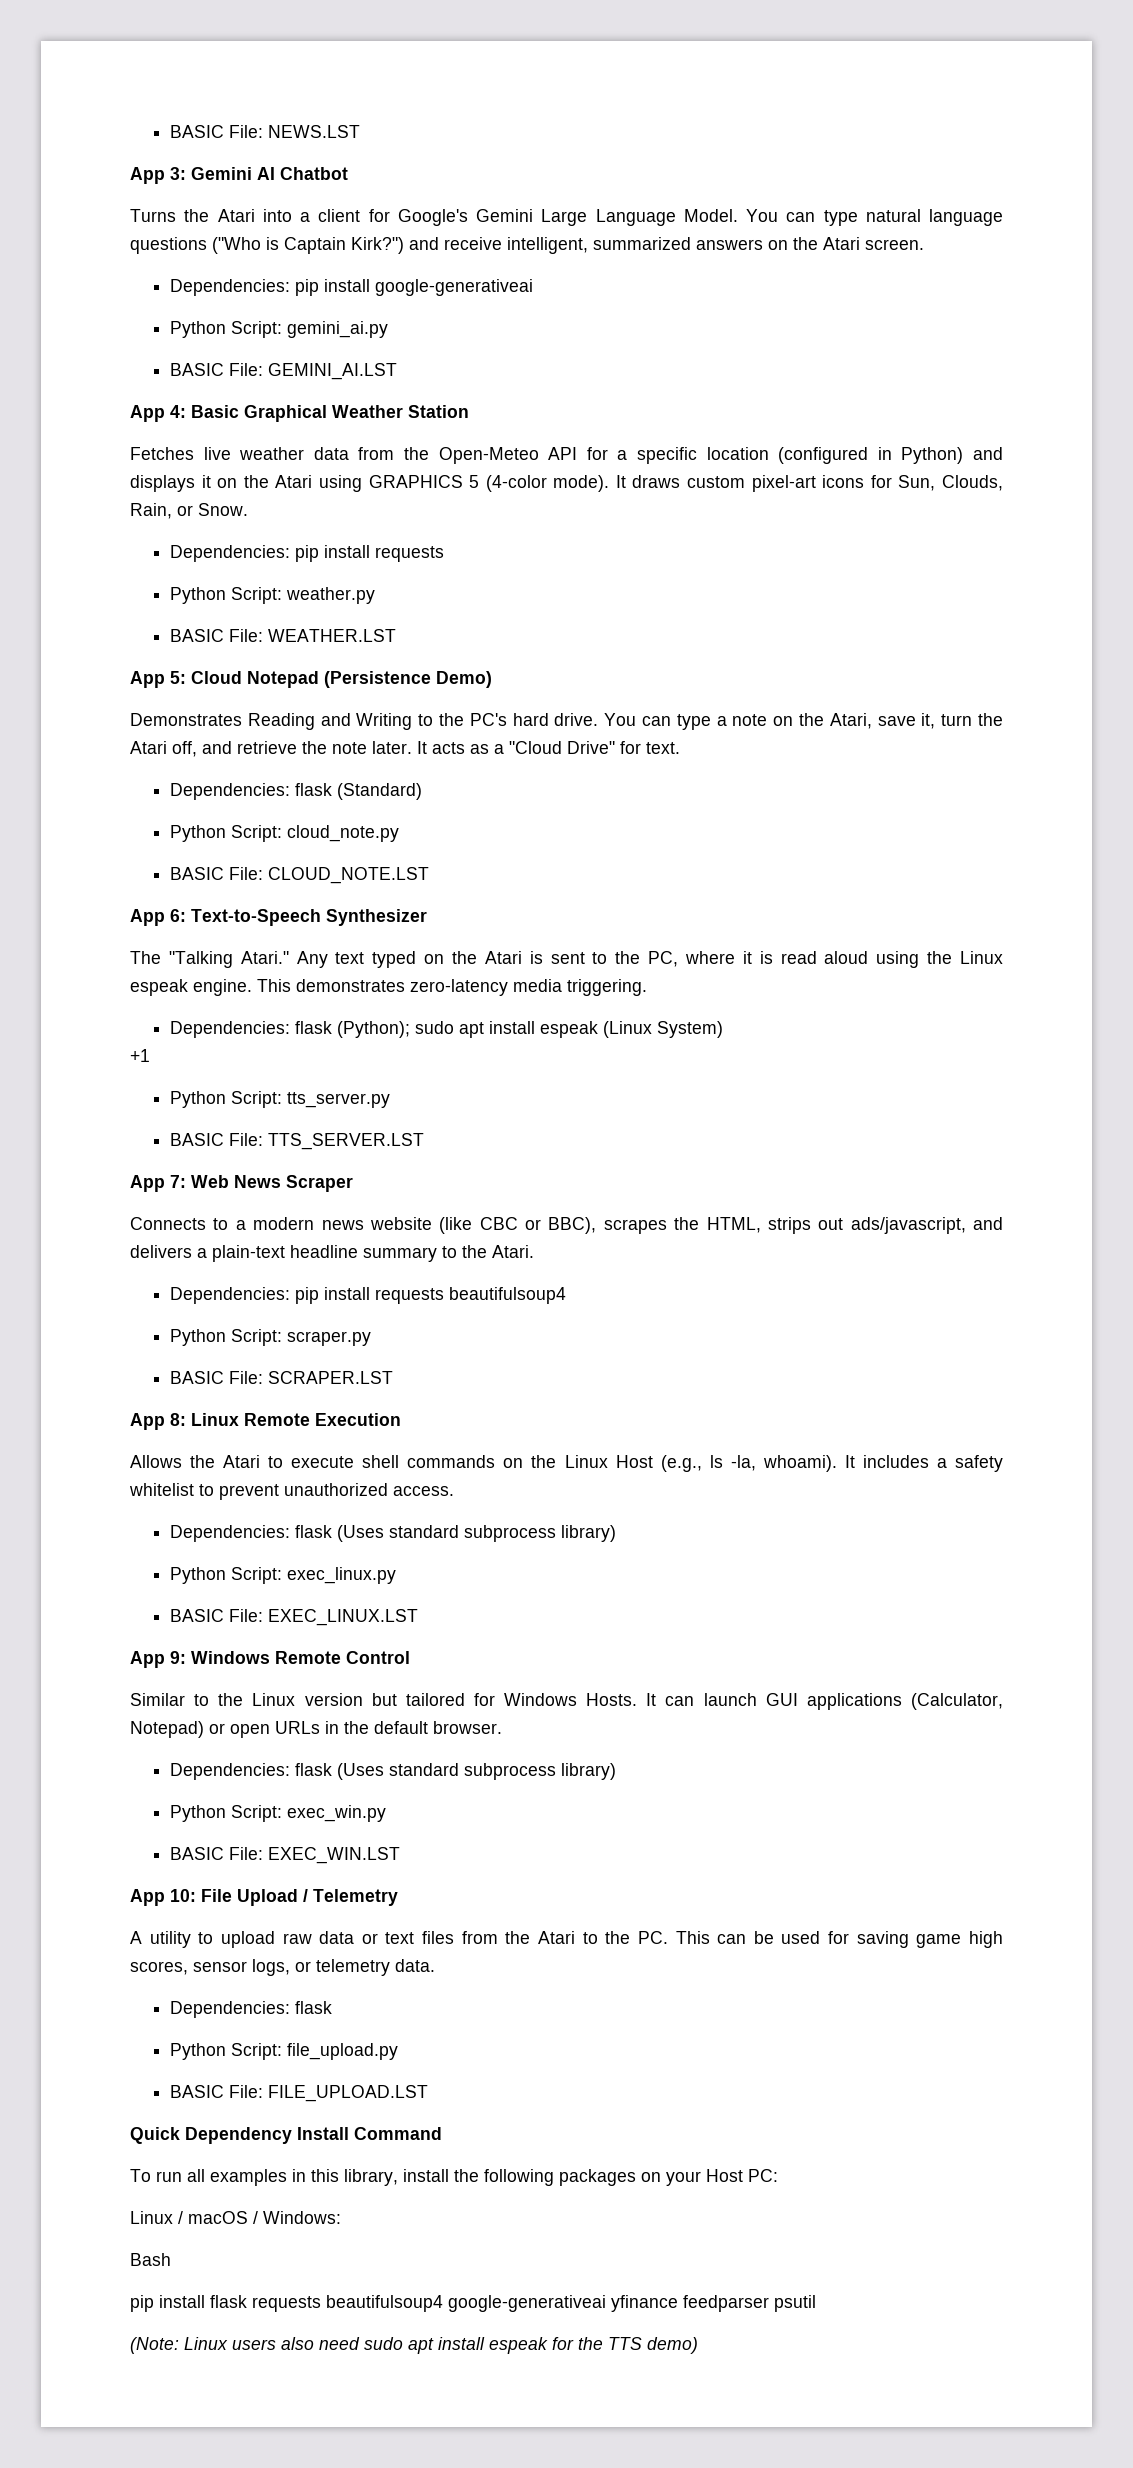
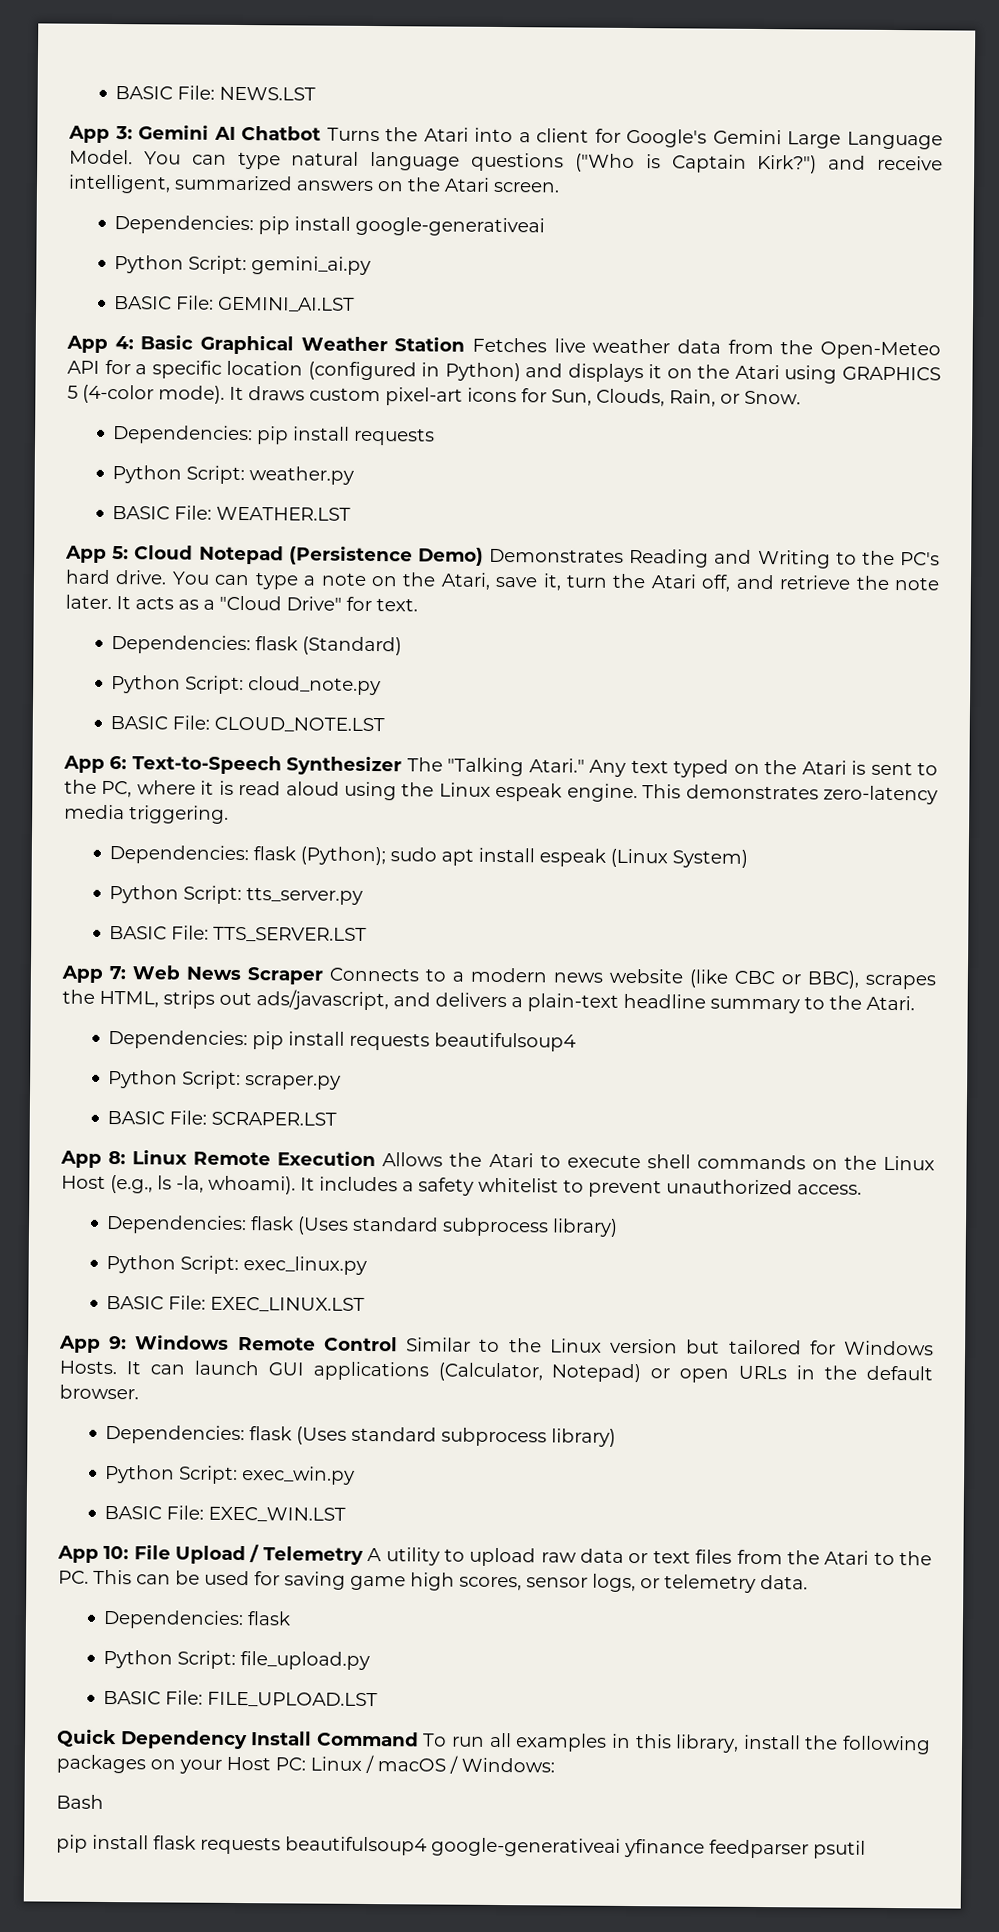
- App 3: Gemini AI Chatbot
- Turns the Atari into a client for Google's Gemini Large Language Model.
+ App 3: Gemini AI Chatbot Turns the Atari into a client for Google's Gemini Large Language Model.
- App 4: Basic Graphical Weather Station
- Fetches live weather data from the Open-Meteo API for a specific location (configured in Python) and displays it on the Atari using GRAPHICS 5 (4-color mode).
+ App 4: Basic Graphical Weather Station Fetches live weather data from the Open-Meteo API for a specific location (configured in Python) and displays it on the Atari using GRAPHICS 5 (4-color mode).
- App 5: Cloud Notepad (Persistence Demo)
- Demonstrates Reading and Writing to the PC's hard drive.
+ App 5: Cloud Notepad (Persistence Demo) Demonstrates Reading and Writing to the PC's hard drive.
- App 6: Text-to-Speech Synthesizer
- The "Talking Atari."
+ App 6: Text-to-Speech Synthesizer The "Talking Atari."
- +1
- App 7: Web News Scraper
- Connects to a modern news website (like CBC or BBC), scrapes the HTML, strips out ads/javascript, and delivers a plain-text headline summary to the Atari.
+ App 7: Web News Scraper Connects to a modern news website (like CBC or BBC), scrapes the HTML, strips out ads/javascript, and delivers a plain-text headline summary to the Atari.
- App 8: Linux Remote Execution
- Allows the Atari to execute shell commands on the Linux Host (e.g., ls -la, whoami).
+ App 8: Linux Remote Execution Allows the Atari to execute shell commands on the Linux Host (e.g., ls -la, whoami).
- App 9: Windows Remote Control
- Similar to the Linux version but tailored for Windows Hosts.
+ App 9: Windows Remote Control Similar to the Linux version but tailored for Windows Hosts.
- App 10: File Upload / Telemetry
- A utility to upload raw data or text files from the Atari to the PC. This can be used for saving game high scores, sensor logs, or telemetry data.
+ App 10: File Upload / Telemetry A utility to upload raw data or text files from the Atari to the PC. This can be used for saving game high scores, sensor logs, or telemetry data.
- Quick Dependency Install Command
- To run all examples in this library, install the following packages on your Host PC:
- Linux / macOS / Windows:
+ Quick Dependency Install Command To run all examples in this library, install the following packages on your Host PC: Linux / macOS / Windows:
- (Note: Linux users also need sudo apt install espeak for the TTS demo)

